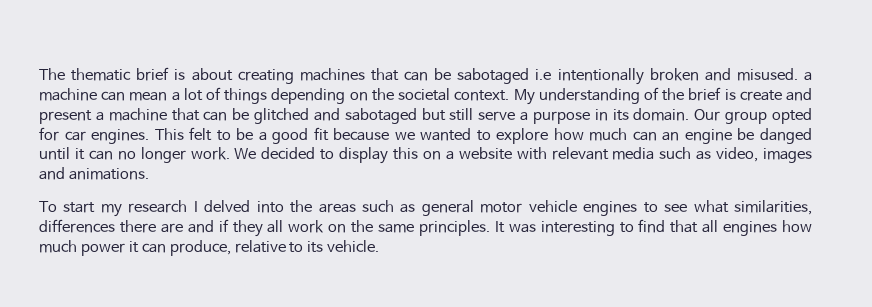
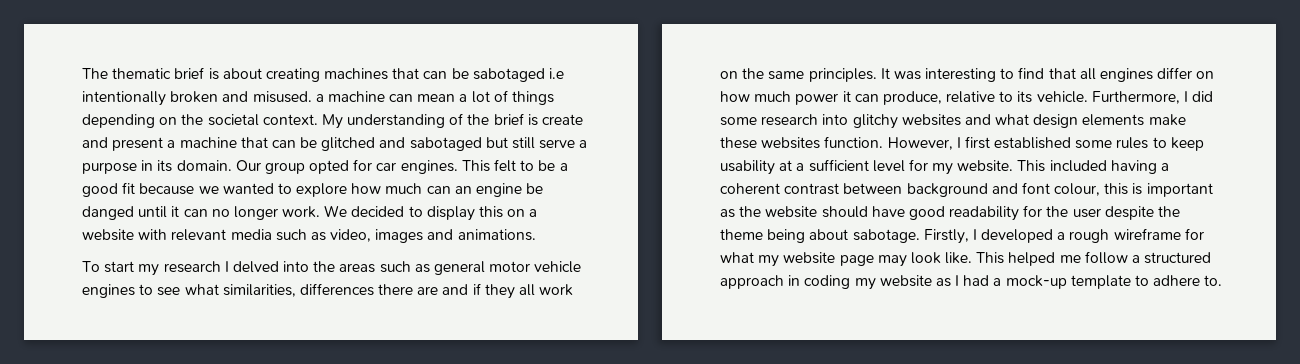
- It was interesting to find that all engines how much power it can produce, relative to its vehicle.
+ It was interesting to find that all engines differ on how much power it can produce, relative to its vehicle.
+ Furthermore, I did some research into glitchy websites and what design elements make these websites function. However, I first established some rules to keep usability at a sufficient level for my website. This included having a coherent contrast between background and font colour, this is important as the website should have good readability for the user despite the theme being about sabotage. Firstly, I developed a rough wireframe for what my website page may look like. This helped me follow a structured approach in coding my website as I had a mock-up template to adhere to.

